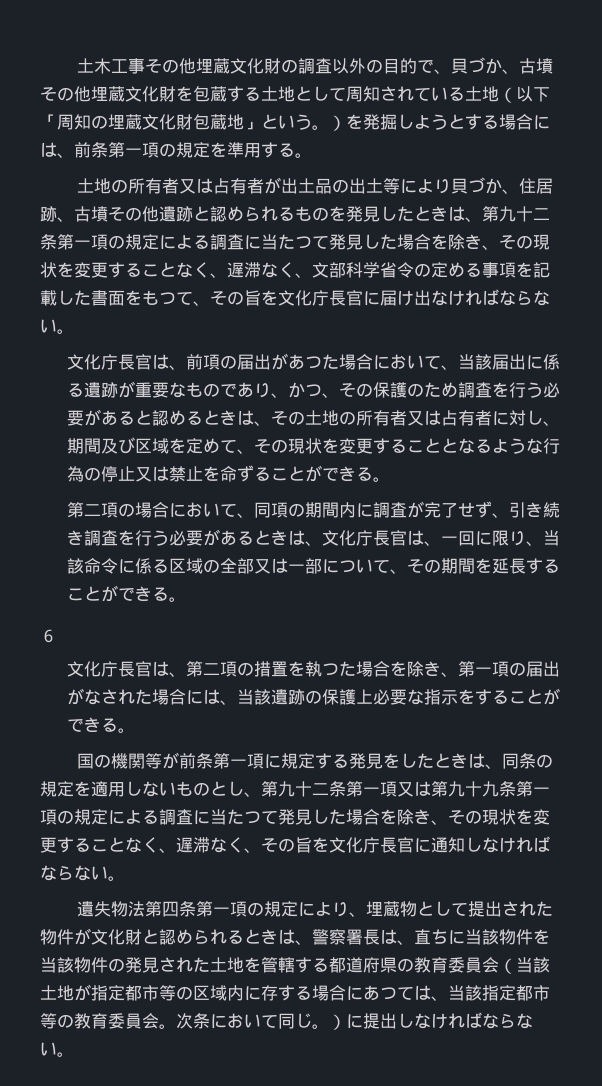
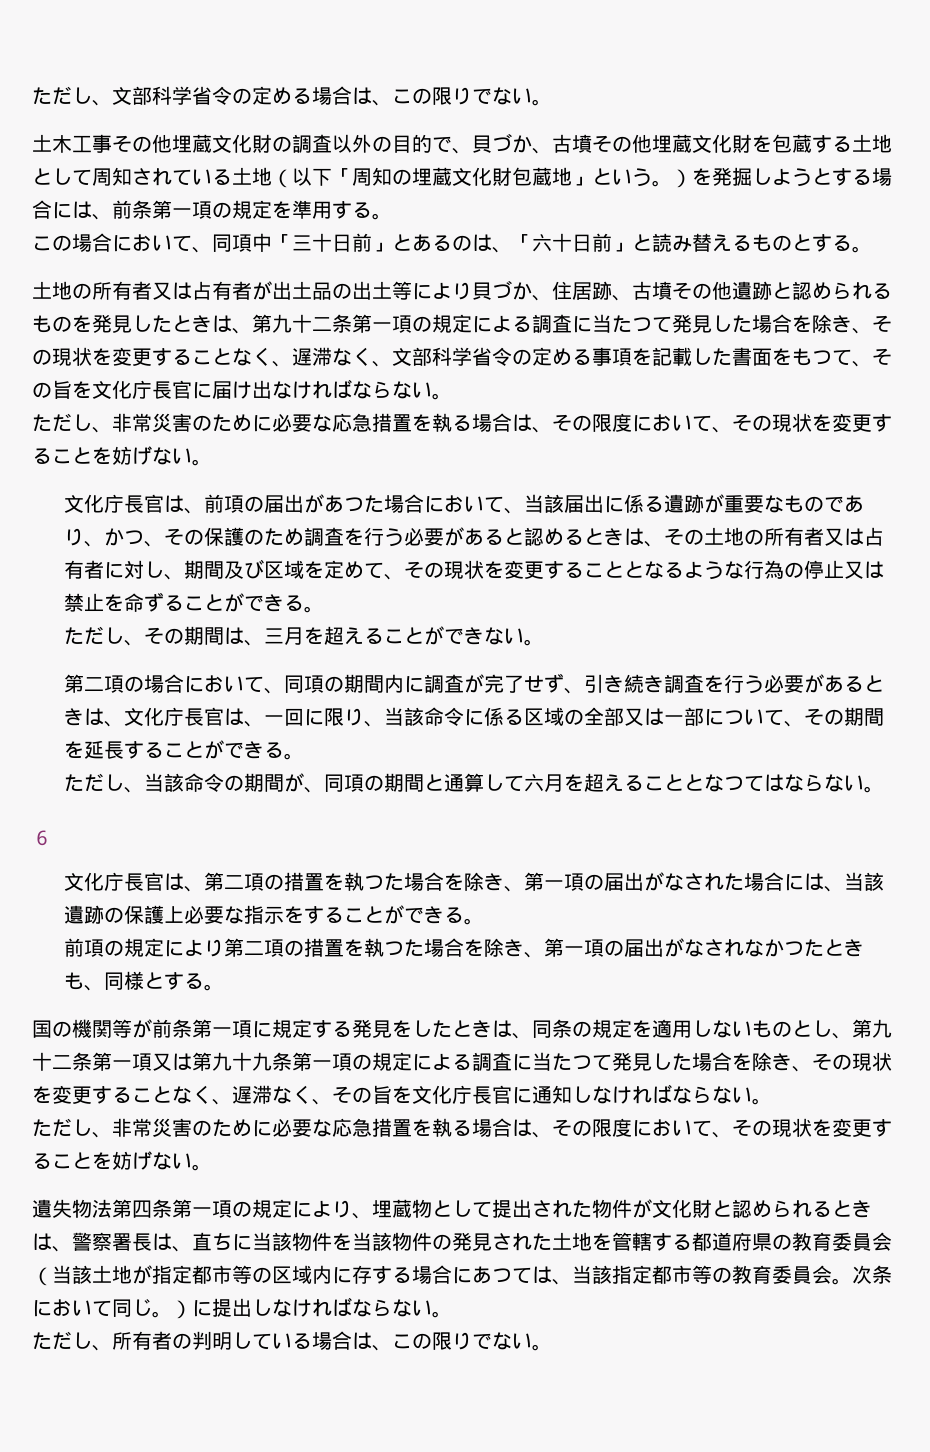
+ ただし、文部科学省令の定める場合は、この限りでない。
+ この場合において、同項中「三十日前」とあるのは、「六十日前」と読み替えるものとする。
  土地の所有者又は占有者が出土品の出土等により貝づか、住居跡、古墳その他遺跡と認められるものを発見したときは、第九十二条第一項の規定による調査に当たつて発見した場合を除き、その現状を変更することなく、遅滞なく、文部科学省令の定める事項を記載した書面をもつて、その旨を文化庁長官に届け出なければならない。
+ ただし、非常災害のために必要な応急措置を執る場合は、その限度において、その現状を変更することを妨げない。
+ ただし、その期間は、三月を超えることができない。
+ ただし、当該命令の期間が、同項の期間と通算して六月を超えることとなつてはならない。
+ 前項の規定により第二項の措置を執つた場合を除き、第一項の届出がなされなかつたときも、同様とする。
  国の機関等が前条第一項に規定する発見をしたときは、同条の規定を適用しないものとし、第九十二条第一項又は第九十九条第一項の規定による調査に当たつて発見した場合を除き、その現状を変更することなく、遅滞なく、その旨を文化庁長官に通知しなければならない。
+ ただし、非常災害のために必要な応急措置を執る場合は、その限度において、その現状を変更することを妨げない。
+ ただし、所有者の判明している場合は、この限りでない。

